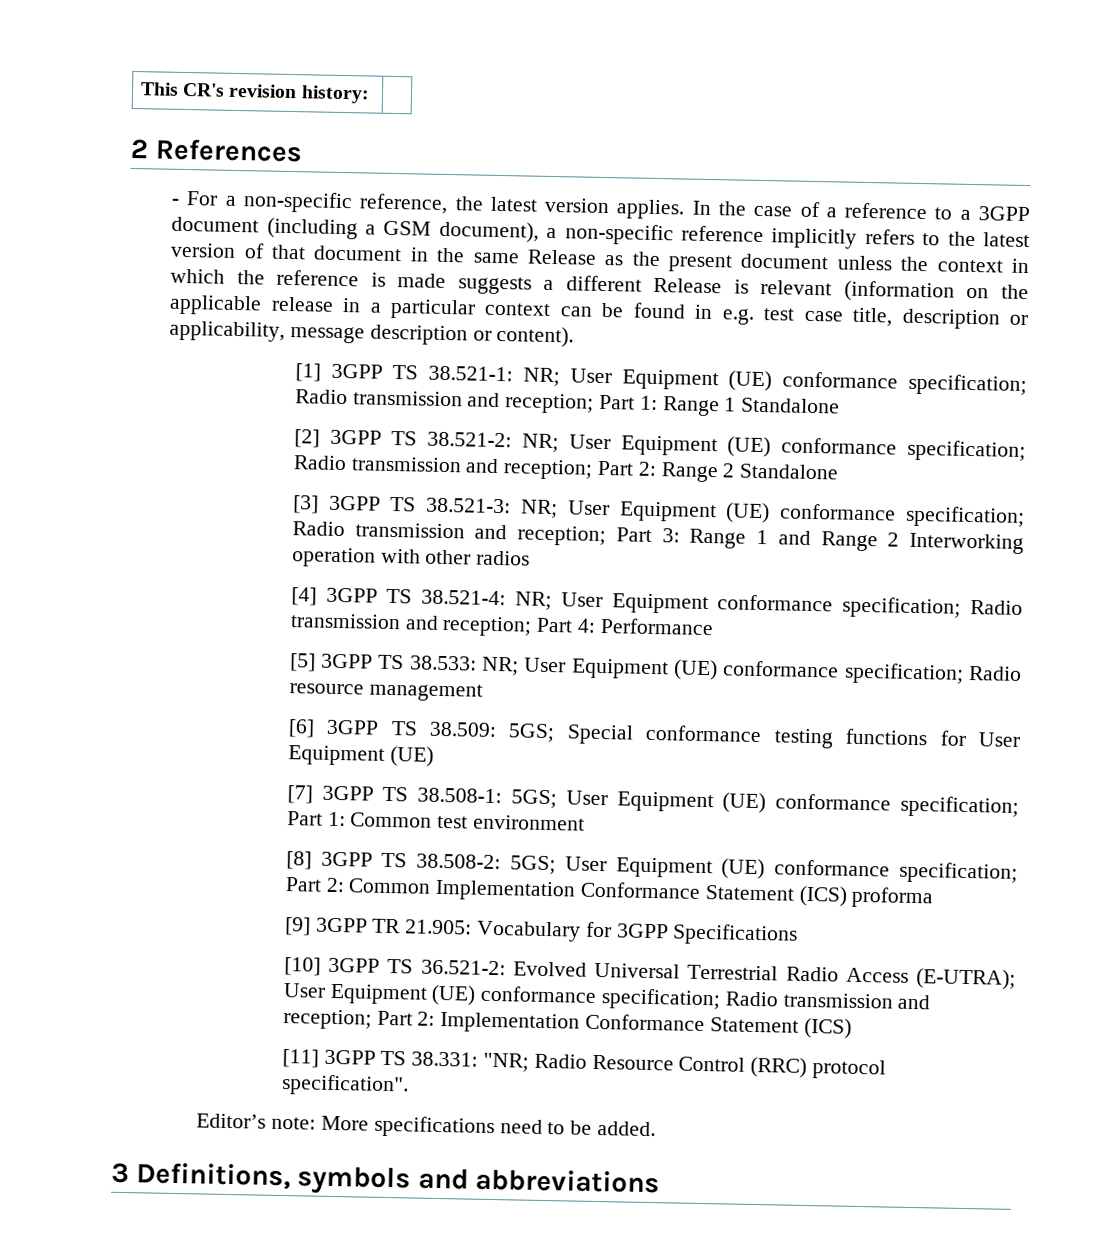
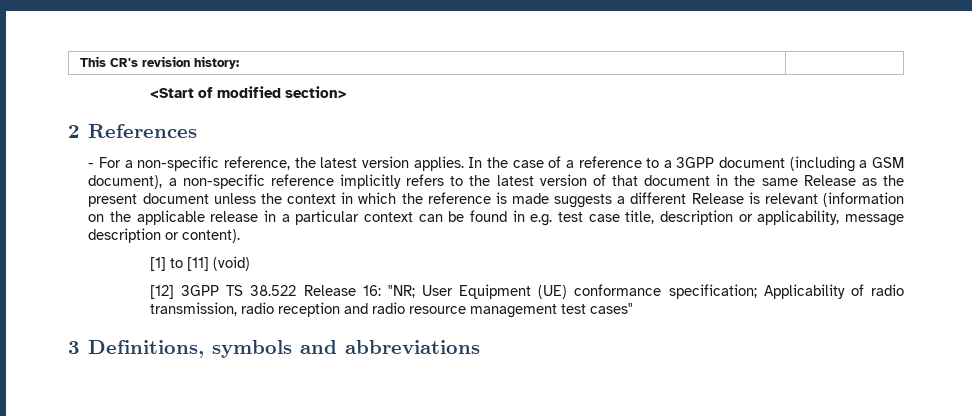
+ <Start of modified section>
- [1] 3GPP TS 38.521-1: NR; User Equipment (UE) conformance specification; Radio transmission and reception; Part 1: Range 1 Standalone
- [2] 3GPP TS 38.521-2: NR; User Equipment (UE) conformance specification; Radio transmission and reception; Part 2: Range 2 Standalone
- [3] 3GPP TS 38.521-3: NR; User Equipment (UE) conformance specification; Radio transmission and reception; Part 3: Range 1 and Range 2 Interworking operation with other radios
- [4] 3GPP TS 38.521-4: NR; User Equipment conformance specification; Radio transmission and reception; Part 4: Performance
- [5] 3GPP TS 38.533: NR; User Equipment (UE) conformance specification; Radio resource management
- [6] 3GPP TS 38.509: 5GS; Special conformance testing functions for User Equipment (UE)
- [7] 3GPP TS 38.508-1: 5GS; User Equipment (UE) conformance specification; Part 1: Common test environment
- [8] 3GPP TS 38.508-2: 5GS; User Equipment (UE) conformance specification; Part 2: Common Implementation Conformance Statement (ICS) proforma
- [9] 3GPP TR 21.905: Vocabulary for 3GPP Specifications
- [10] 3GPP TS 36.521-2: Evolved Universal Terrestrial Radio Access (E-UTRA); User Equipment (UE) conformance specification; Radio transmission and reception; Part 2: Implementation Conformance Statement (ICS)
- [11] 3GPP TS 38.331: "NR; Radio Resource Control (RRC) protocol specification".
- Editor’s note: More specifications need to be added.
+ [1] to [11] (void)
+ [12] 3GPP TS 38.522 Release 16: "NR; User Equipment (UE) conformance specification; Applicability of radio transmission, radio reception and radio resource management test cases"

